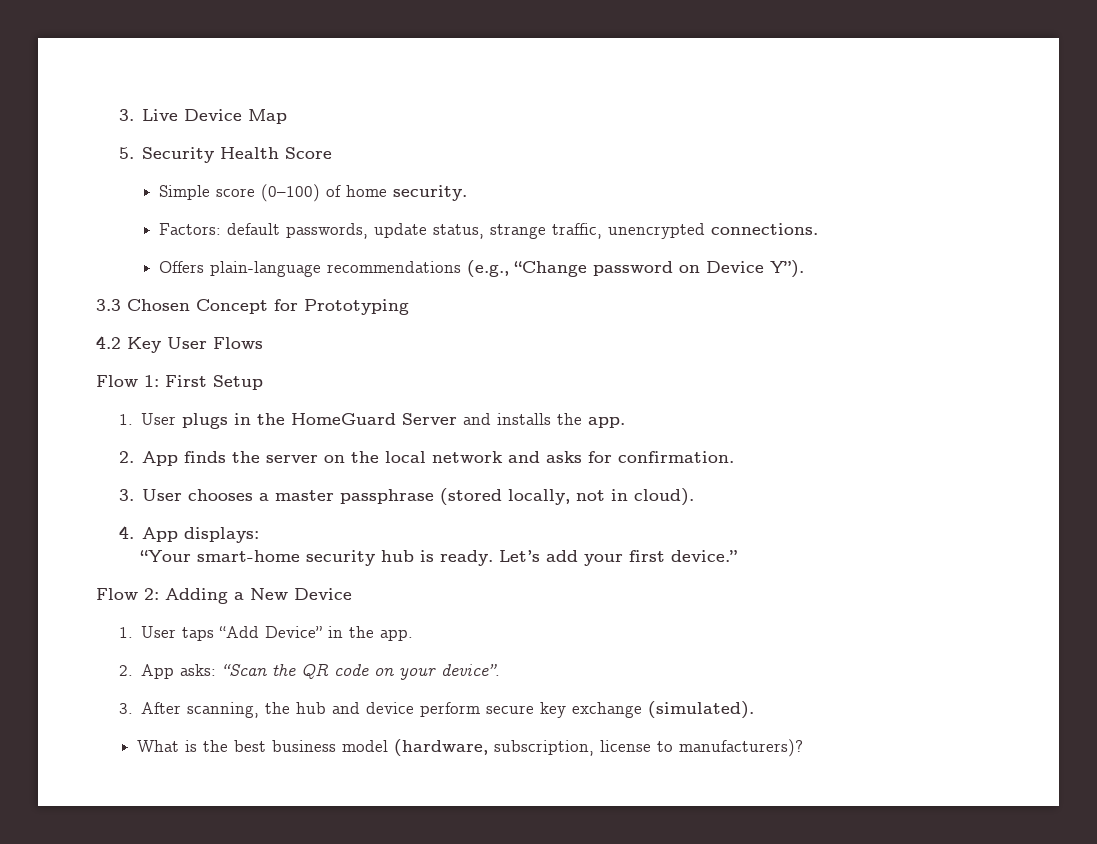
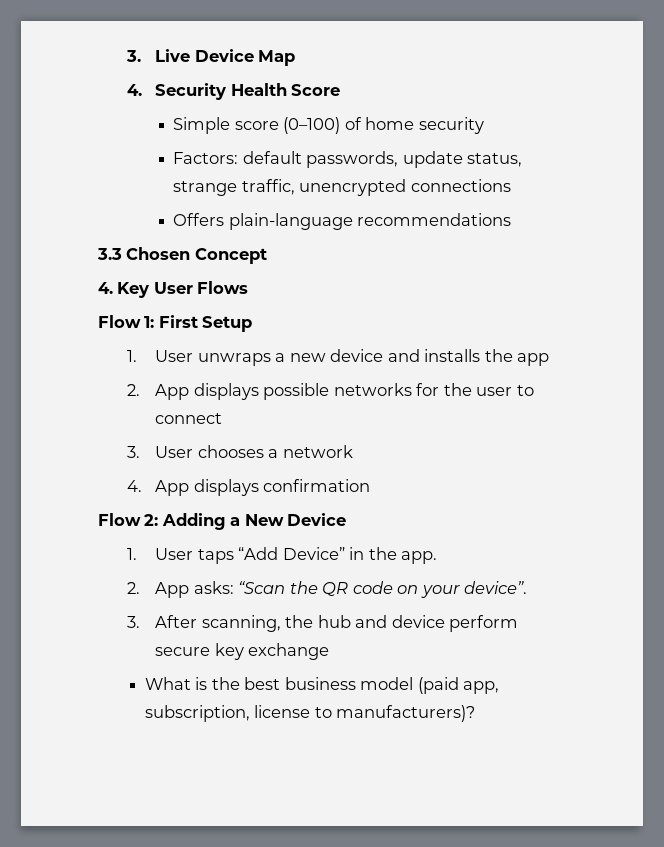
- 5. Security Health Score
+ 4. Security Health Score
- Simple score (0–100) of home security.
+ Simple score (0–100) of home security
- Factors: default passwords, update status, strange traffic, unencrypted connections.
+ Factors: default passwords, update status, strange traffic, unencrypted connections
- Offers plain-language recommendations (e.g., “Change password on Device Y”).
+ Offers plain-language recommendations
- 3.3 Chosen Concept for Prototyping
- 4.2 Key User Flows
+ 3.3 Chosen Concept
+ 4. Key User Flows
- 1. User plugs in the HomeGuard Server and installs the app.
- 2. App finds the server on the local network and asks for confirmation.
- 3. User chooses a master passphrase (stored locally, not in cloud).
- 4. App displays:
- “Your smart-home security hub is ready. Let’s add your first device.”
+ 1. User unwraps a new device and installs the app
+ 2. App displays possible networks for the user to connect
+ 3. User chooses a network
+ 4. App displays confirmation
- 3. After scanning, the hub and device perform secure key exchange (simulated).
+ 3. After scanning, the hub and device perform secure key exchange
- What is the best business model (hardware, subscription, license to manufacturers)?
+ What is the best business model (paid app, subscription, license to manufacturers)?

